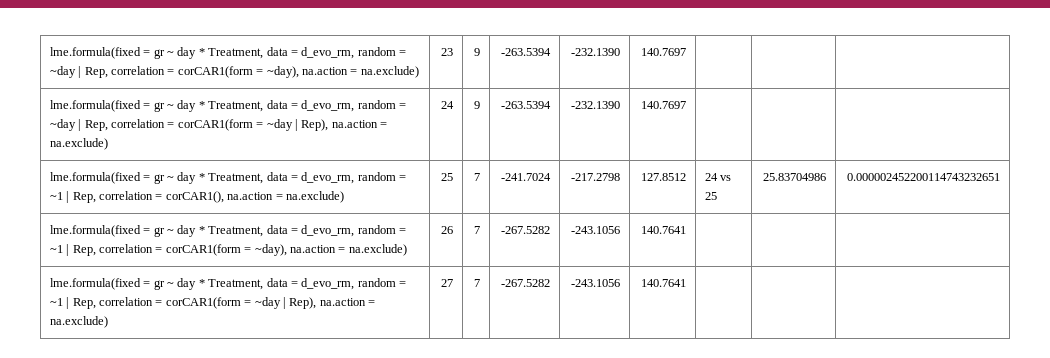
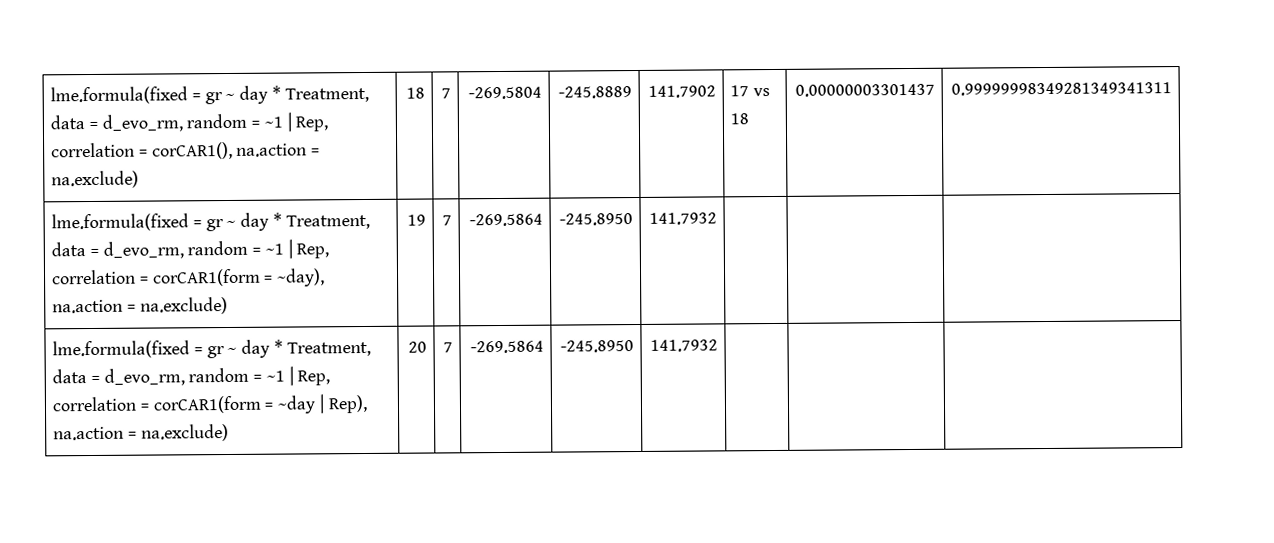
- lme.formula(fixed = gr ~ day * Treatment, data = d_evo_rm, random = ~day | Rep, correlation = corCAR1(form = ~day), na.action = na.exclude) | 23 | 9 | -263.5394 | -232.1390 | 140.7697 | | |
- lme.formula(fixed = gr ~ day * Treatment, data = d_evo_rm, random = ~day | Rep, correlation = corCAR1(form = ~day | Rep), na.action = na.exclude) | 24 | 9 | -263.5394 | -232.1390 | 140.7697 | | |
- lme.formula(fixed = gr ~ day * Treatment, data = d_evo_rm, random = ~1 | Rep, correlation = corCAR1(), na.action = na.exclude) | 25 | 7 | -241.7024 | -217.2798 | 127.8512 | 24 vs 25 | 25.83704986 | 0.000002452200114743232651
+ lme.formula(fixed = gr ~ day * Treatment, data = d_evo_rm, random = ~1 | Rep, correlation = corCAR1(), na.action = na.exclude) | 18 | 7 | -269.5804 | -245.8889 | 141.7902 | 17 vs 18 | 0.00000003301437 | 0.99999998349281349341311
- lme.formula(fixed = gr ~ day * Treatment, data = d_evo_rm, random = ~1 | Rep, correlation = corCAR1(form = ~day), na.action = na.exclude) | 26 | 7 | -267.5282 | -243.1056 | 140.7641 | | |
+ lme.formula(fixed = gr ~ day * Treatment, data = d_evo_rm, random = ~1 | Rep, correlation = corCAR1(form = ~day), na.action = na.exclude) | 19 | 7 | -269.5864 | -245.8950 | 141.7932 | | |
- lme.formula(fixed = gr ~ day * Treatment, data = d_evo_rm, random = ~1 | Rep, correlation = corCAR1(form = ~day | Rep), na.action = na.exclude) | 27 | 7 | -267.5282 | -243.1056 | 140.7641 | | |
+ lme.formula(fixed = gr ~ day * Treatment, data = d_evo_rm, random = ~1 | Rep, correlation = corCAR1(form = ~day | Rep), na.action = na.exclude) | 20 | 7 | -269.5864 | -245.8950 | 141.7932 | | |

